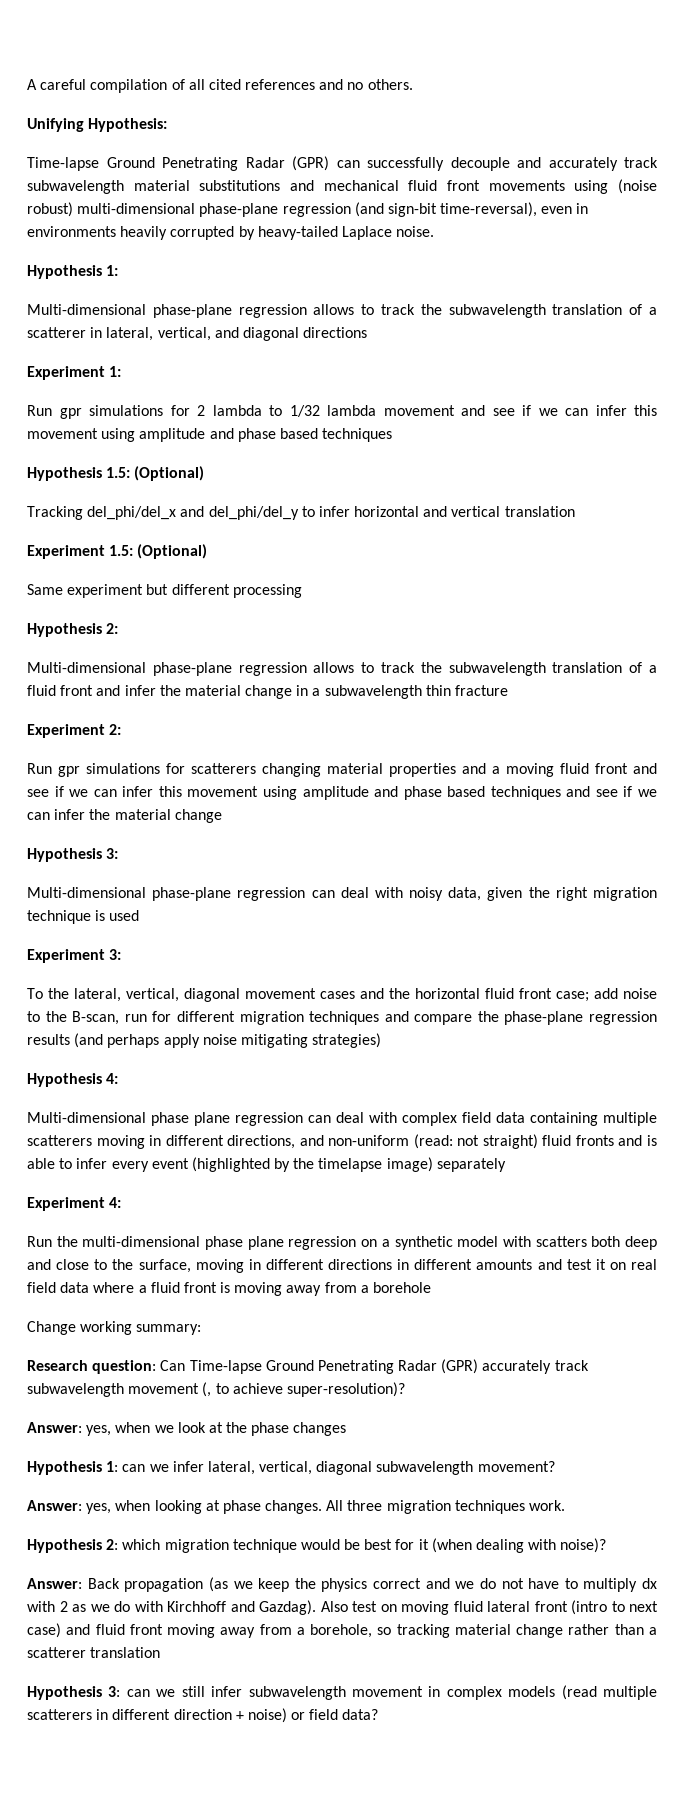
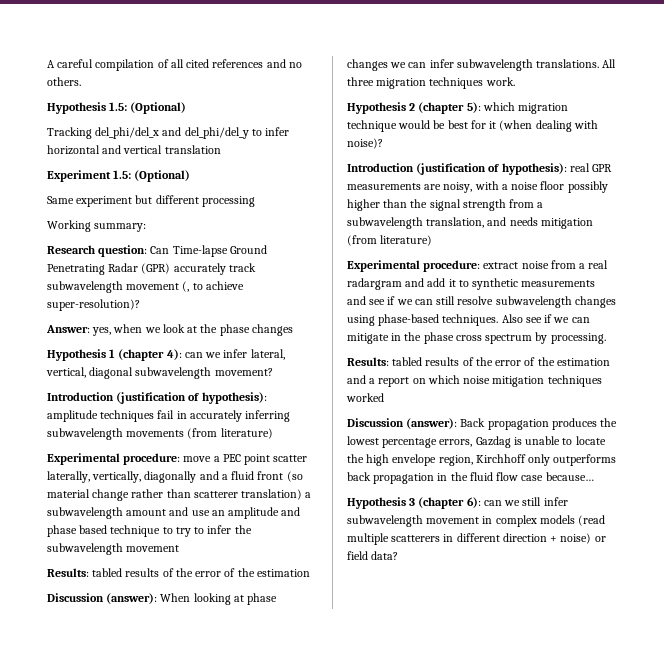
- Unifying Hypothesis:
- Time-lapse Ground Penetrating Radar (GPR) can successfully decouple and accurately track subwavelength material substitutions and mechanical fluid front movements using (noise robust) multi-dimensional phase-plane regression (and sign-bit time-reversal), even in environments heavily corrupted by heavy-tailed Laplace noise.
- Hypothesis 1:
- Multi-dimensional phase-plane regression allows to track the subwavelength translation of a scatterer in lateral, vertical, and diagonal directions
- Experiment 1:
- Run gpr simulations for 2 lambda to 1/32 lambda movement and see if we can infer this movement using amplitude and phase based techniques
  Same experiment but different processing
- Hypothesis 2:
- Multi-dimensional phase-plane regression allows to track the subwavelength translation of a fluid front and infer the material change in a subwavelength thin fracture
- Experiment 2:
- Run gpr simulations for scatterers changing material properties and a moving fluid front and see if we can infer this movement using amplitude and phase based techniques and see if we can infer the material change
- Hypothesis 3:
- Multi-dimensional phase-plane regression can deal with noisy data, given the right migration technique is used
- Experiment 3:
- To the lateral, vertical, diagonal movement cases and the horizontal fluid front case; add noise to the B-scan, run for different migration techniques and compare the phase-plane regression results (and perhaps apply noise mitigating strategies)
- Hypothesis 4:
- Multi-dimensional phase plane regression can deal with complex field data containing multiple scatterers moving in different directions, and non-uniform (read: not straight) fluid fronts and is able to infer every event (highlighted by the timelapse image) separately
- Experiment 4:
- Run the multi-dimensional phase plane regression on a synthetic model with scatters both deep and close to the surface, moving in different directions in different amounts and test it on real field data where a fluid front is moving away from a borehole
- Change working summary:
+ Working summary:
- Hypothesis 1: can we infer lateral, vertical, diagonal subwavelength movement?
+ Hypothesis 1 (chapter 4): can we infer lateral, vertical, diagonal subwavelength movement?
- Answer: yes, when looking at phase changes.
+ Introduction (justification of hypothesis): amplitude techniques fail in accurately inferring subwavelength movements (from literature)
+ Experimental procedure: move a PEC point scatter laterally, vertically, diagonally and a fluid front (so material change rather than scatterer translation) a subwavelength amount and use an amplitude and phase based technique to try to infer the subwavelength movement
+ Results: tabled results of the error of the estimation
+ Discussion (answer): When looking at phase changes we can infer subwavelength translations.
- Hypothesis 2: which migration technique would be best for it (when dealing with noise)?
+ Hypothesis 2 (chapter 5): which migration technique would be best for it (when dealing with noise)?
- Answer: Back propagation (as we keep the physics correct and we do not have to multiply dx with 2 as we do with Kirchhoff and Gazdag). Also test on moving fluid lateral front (intro to next case) and fluid front moving away from a borehole, so tracking material change rather than a scatterer translation
- Hypothesis 3: can we still infer subwavelength movement in complex models (read multiple scatterers in different direction + noise) or field data?
+ Introduction (justification of hypothesis): real GPR measurements are noisy, with a noise floor possibly higher than the signal strength from a subwavelength translation, and needs mitigation (from literature)
+ Experimental procedure: extract noise from a real radargram and add it to synthetic measurements and see if we can still resolve subwavelength changes using phase-based techniques. Also see if we can mitigate in the phase cross spectrum by processing.
+ Results: tabled results of the error of the estimation and a report on which noise mitigation techniques worked
+ Discussion (answer): Back propagation produces the lowest percentage errors, Gazdag is unable to locate the high envelope region, Kirchhoff only outperforms back propagation in the fluid flow case because…
+ Hypothesis 3 (chapter 6): can we still infer subwavelength movement in complex models (read multiple scatterers in different direction + noise) or field data?

